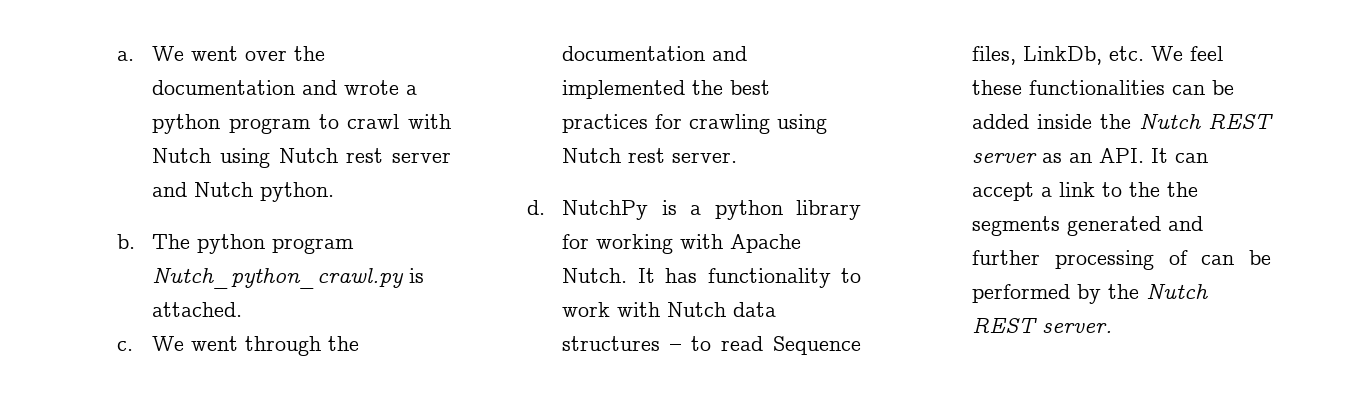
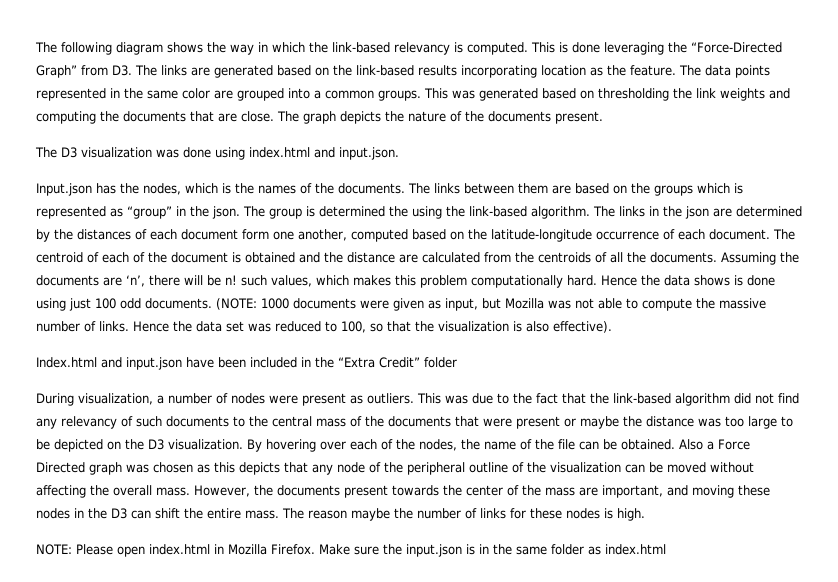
- a. We went over the documentation and wrote a python program to crawl with Nutch using Nutch rest server and Nutch python.
- b. The python program Nutch_python_crawl.py is attached.
- c. We went through the documentation and implemented the best practices for crawling using Nutch rest server.
- d. NutchPy is a python library for working with Apache Nutch. It has functionality to work with Nutch data structures – to read Sequence files, LinkDb, etc. We feel these functionalities can be added inside the Nutch REST server as an API. It can accept a link to the the segments generated and further processing of can be performed by the Nutch REST server.
+ The following diagram shows the way in which the link-based relevancy is computed. This is done leveraging the “Force-Directed Graph” from D3. The links are generated based on the link-based results incorporating location as the feature. The data points represented in the same color are grouped into a common groups. This was generated based on thresholding the link weights and computing the documents that are close. The graph depicts the nature of the documents present.
+ The D3 visualization was done using index.html and input.json.
+ Input.json has the nodes, which is the names of the documents. The links between them are based on the groups which is represented as “group” in the json. The group is determined the using the link-based algorithm. The links in the json are determined by the distances of each document form one another, computed based on the latitude-longitude occurrence of each document. The centroid of each of the document is obtained and the distance are calculated from the centroids of all the documents. Assuming the documents are ‘n’, there will be n! such values, which makes this problem computationally hard. Hence the data shows is done using just 100 odd documents. (NOTE: 1000 documents were given as input, but Mozilla was not able to compute the massive number of links. Hence the data set was reduced to 100, so that the visualization is also effective).
+ Index.html and input.json have been included in the “Extra Credit” folder
+ During visualization, a number of nodes were present as outliers. This was due to the fact that the link-based algorithm did not find any relevancy of such documents to the central mass of the documents that were present or maybe the distance was too large to be depicted on the D3 visualization. By hovering over each of the nodes, the name of the file can be obtained. Also a Force Directed graph was chosen as this depicts that any node of the peripheral outline of the visualization can be moved without affecting the overall mass. However, the documents present towards the center of the mass are important, and moving these nodes in the D3 can shift the entire mass. The reason maybe the number of links for these nodes is high.
+ NOTE: Please open index.html in Mozilla Firefox. Make sure the input.json is in the same folder as index.html

